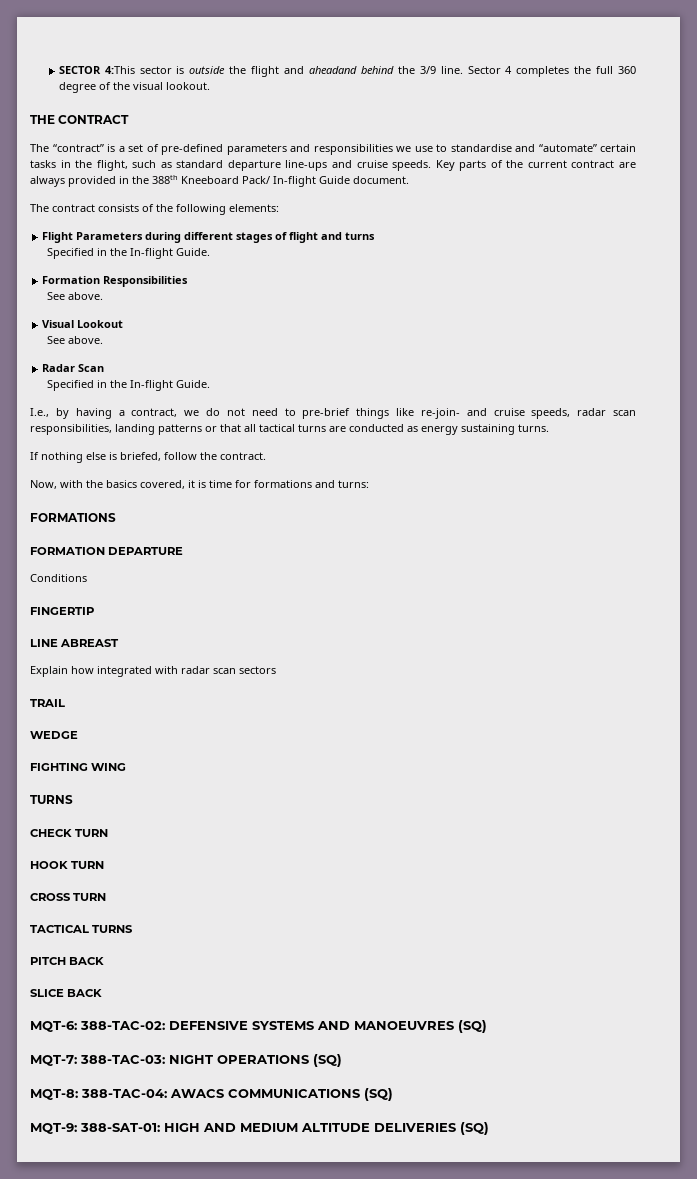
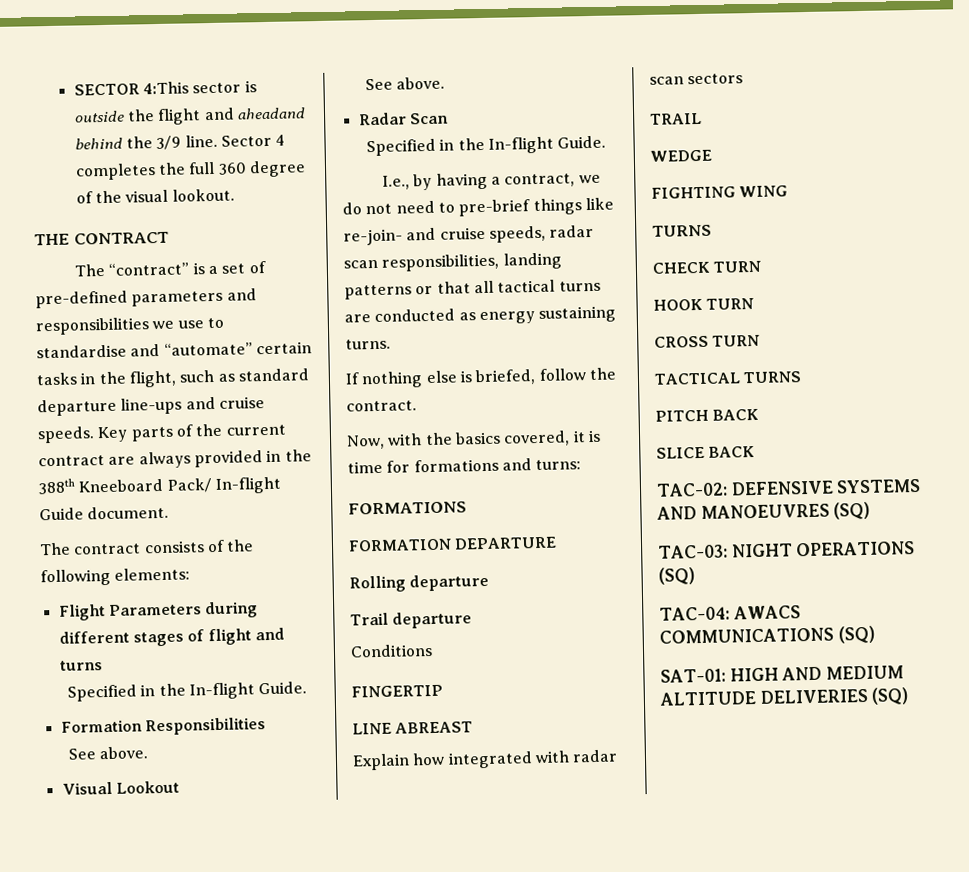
+ Rolling departure
+ Trail departure
- MQT-6: 388-TAC-02: DEFENSIVE SYSTEMS AND MANOEUVRES (SQ)
+ TAC-02: DEFENSIVE SYSTEMS AND MANOEUVRES (SQ)
- MQT-7: 388-TAC-03: NIGHT OPERATIONS (SQ)
+ TAC-03: NIGHT OPERATIONS (SQ)
- MQT-8: 388-TAC-04: AWACS COMMUNICATIONS (SQ)
+ TAC-04: AWACS COMMUNICATIONS (SQ)
- MQT-9: 388-SAT-01: HIGH AND MEDIUM ALTITUDE DELIVERIES (SQ)
+ SAT-01: HIGH AND MEDIUM ALTITUDE DELIVERIES (SQ)

